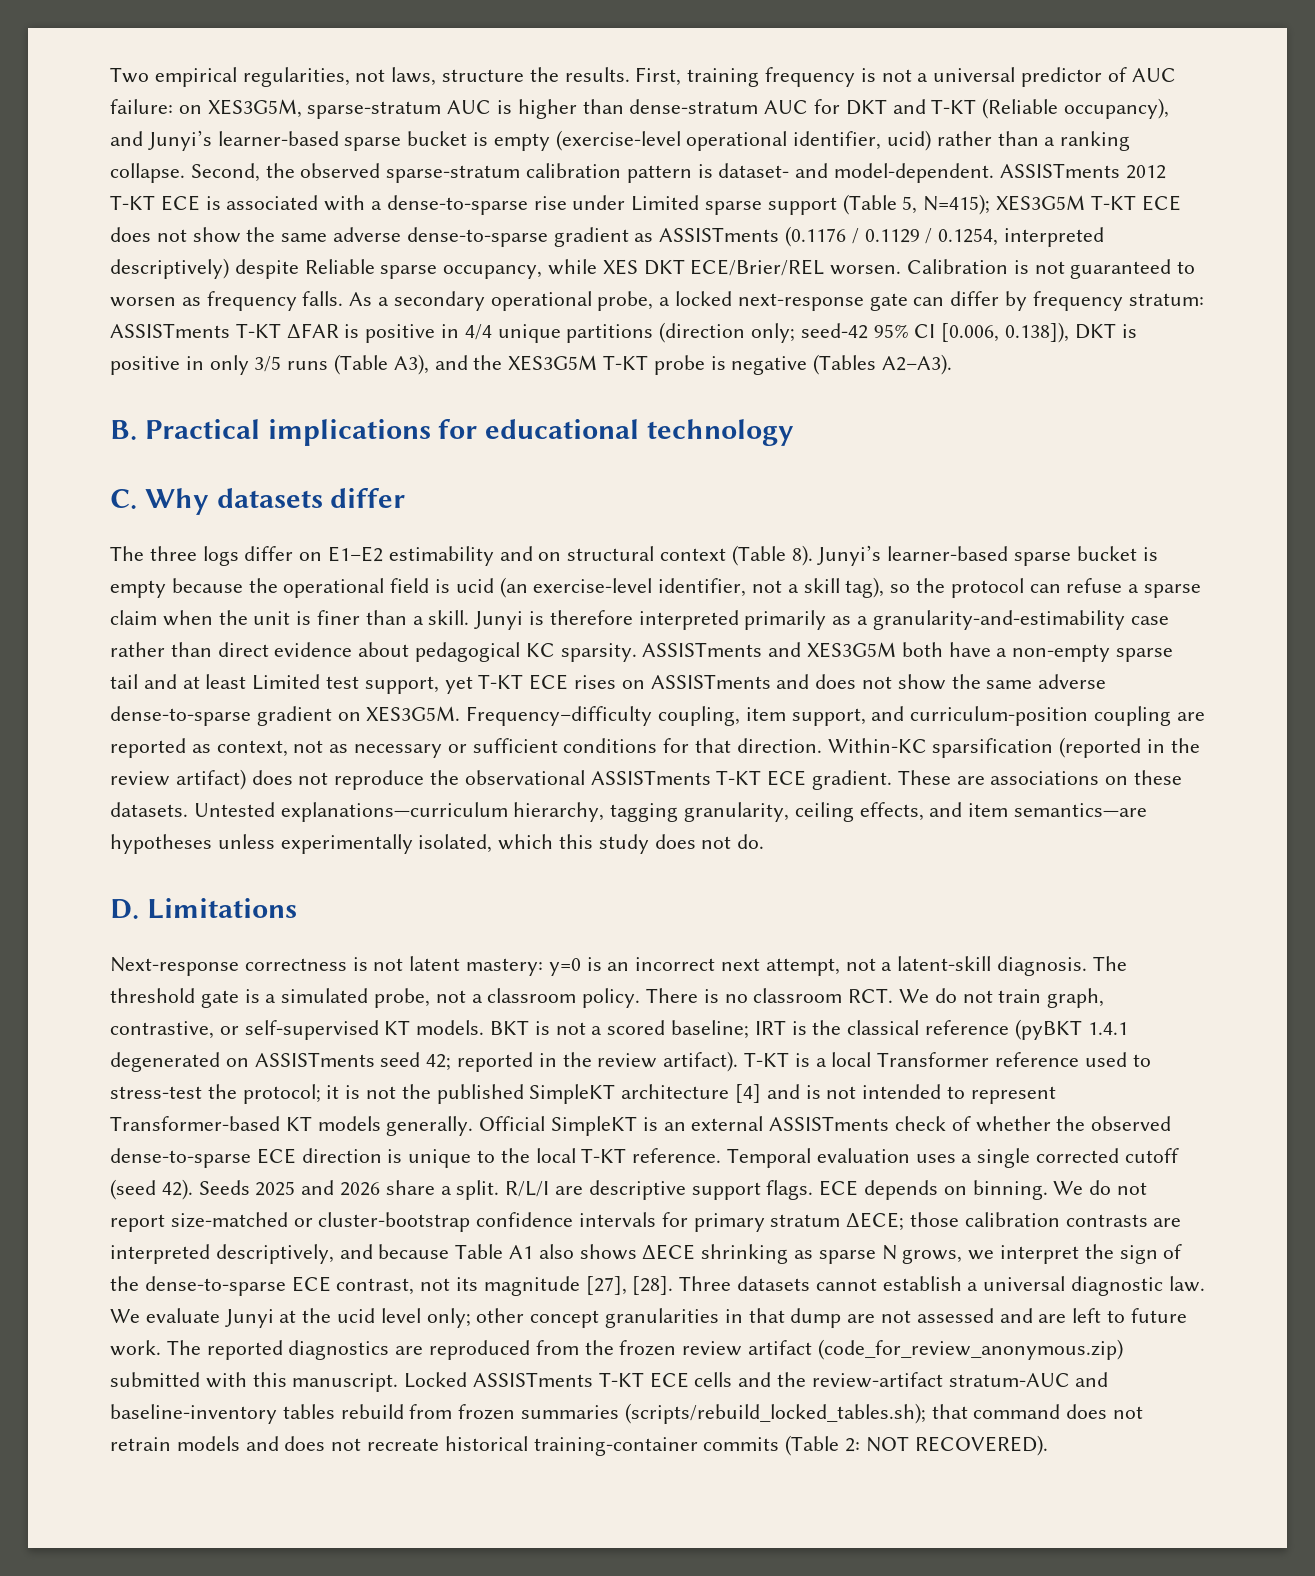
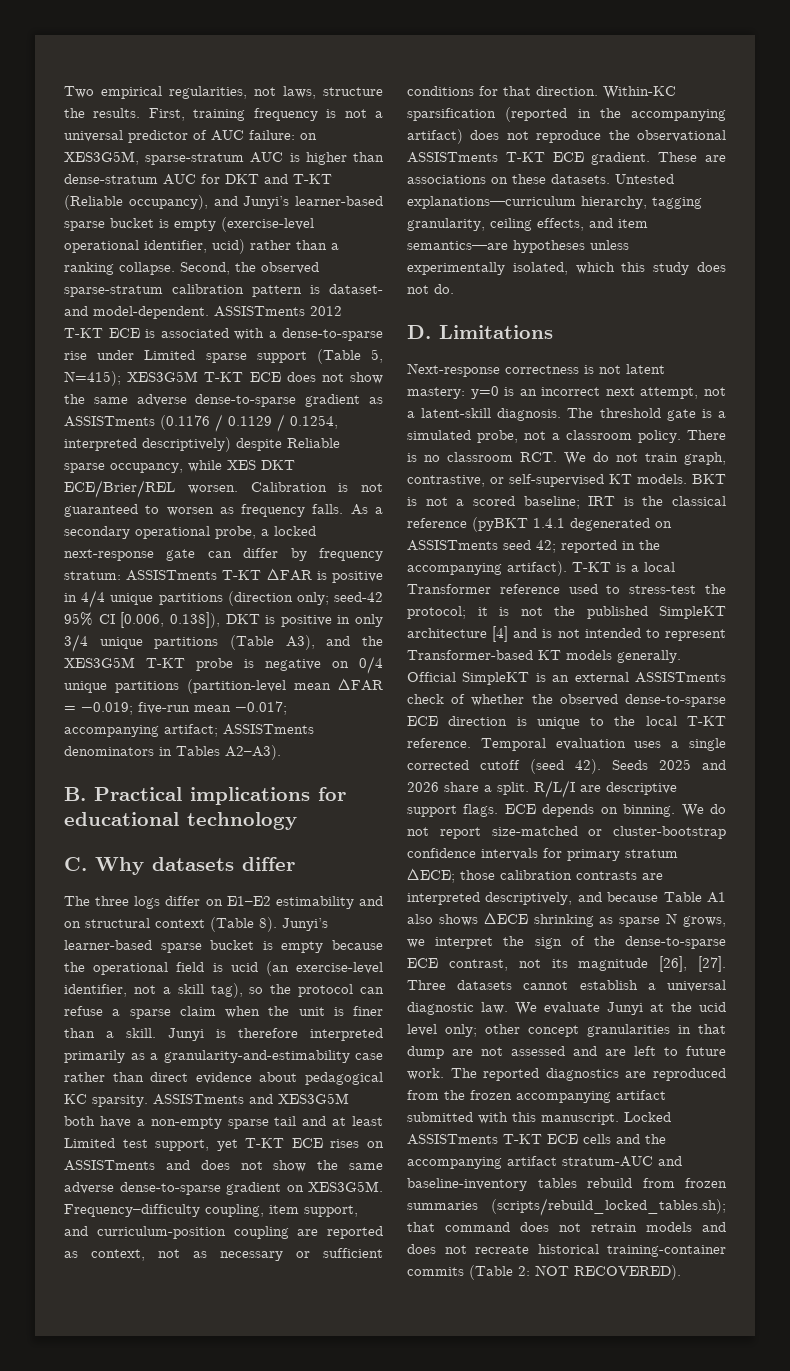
- As a secondary operational probe, a locked next-response gate can differ by frequency stratum: ASSISTments T-KT ΔFAR is positive in 4/4 unique partitions (direction only; seed-42 95% CI [0.006, 0.138]), DKT is positive in only 3/5 runs (Table A3), and the XES3G5M T-KT probe is negative (Tables A2–A3).
+ As a secondary operational probe, a locked next-response gate can differ by frequency stratum: ASSISTments T-KT ΔFAR is positive in 4/4 unique partitions (direction only; seed-42 95% CI [0.006, 0.138]), DKT is positive in only 3/4 unique partitions (Table A3), and the XES3G5M T-KT probe is negative on 0/4 unique partitions (partition-level mean ΔFAR = −0.019; five-run mean −0.017; accompanying artifact; ASSISTments denominators in Tables A2–A3).
- Within-KC sparsification (reported in the review artifact) does not reproduce the observational ASSISTments T-KT ECE gradient.
+ Within-KC sparsification (reported in the accompanying artifact) does not reproduce the observational ASSISTments T-KT ECE gradient.
- BKT is not a scored baseline; IRT is the classical reference (pyBKT 1.4.1 degenerated on ASSISTments seed 42; reported in the review artifact).
+ BKT is not a scored baseline; IRT is the classical reference (pyBKT 1.4.1 degenerated on ASSISTments seed 42; reported in the accompanying artifact).
- We do not report size-matched or cluster-bootstrap confidence intervals for primary stratum ΔECE; those calibration contrasts are interpreted descriptively, and because Table A1 also shows ΔECE shrinking as sparse N grows, we interpret the sign of the dense-to-sparse ECE contrast, not its magnitude [27], [28].
+ We do not report size-matched or cluster-bootstrap confidence intervals for primary stratum ΔECE; those calibration contrasts are interpreted descriptively, and because Table A1 also shows ΔECE shrinking as sparse N grows, we interpret the sign of the dense-to-sparse ECE contrast, not its magnitude [26], [27].
- The reported diagnostics are reproduced from the frozen review artifact (code_for_review_anonymous.zip) submitted with this manuscript.
+ The reported diagnostics are reproduced from the frozen accompanying artifact submitted with this manuscript.
- Locked ASSISTments T-KT ECE cells and the review-artifact stratum-AUC and baseline-inventory tables rebuild from frozen summaries (scripts/rebuild_locked_tables.sh); that command does not retrain models and does not recreate historical training-container commits (Table 2: NOT RECOVERED).
+ Locked ASSISTments T-KT ECE cells and the accompanying artifact stratum-AUC and baseline-inventory tables rebuild from frozen summaries (scripts/rebuild_locked_tables.sh); that command does not retrain models and does not recreate historical training-container commits (Table 2: NOT RECOVERED).

